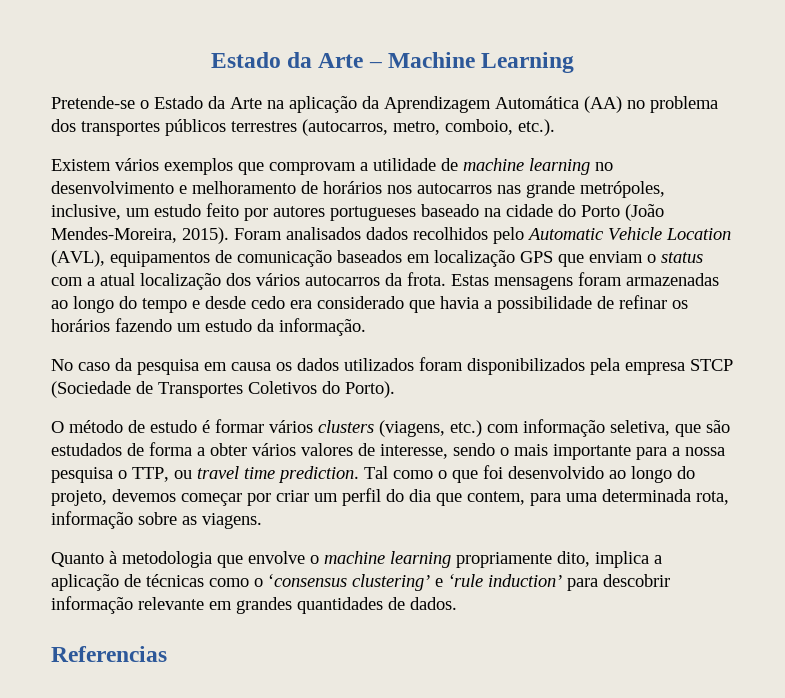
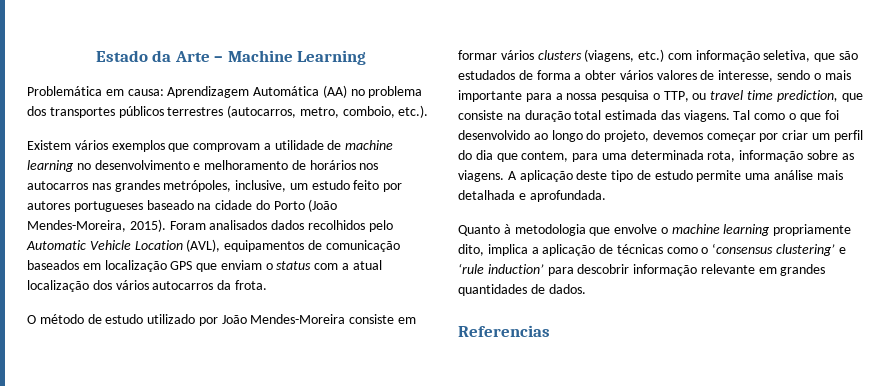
- Pretende-se o Estado da Arte na aplicação da Aprendizagem Automática (AA) no problema dos transportes públicos terrestres (autocarros, metro, comboio, etc.).
+ Problemática em causa: Aprendizagem Automática (AA) no problema dos transportes públicos terrestres (autocarros, metro, comboio, etc.).
- Existem vários exemplos que comprovam a utilidade de machine learning no desenvolvimento e melhoramento de horários nos autocarros nas grande metrópoles, inclusive, um estudo feito por autores portugueses baseado na cidade do Porto (João Mendes-Moreira, 2015).
+ Existem vários exemplos que comprovam a utilidade de machine learning no desenvolvimento e melhoramento de horários nos autocarros nas grandes metrópoles, inclusive, um estudo feito por autores portugueses baseado na cidade do Porto (João Mendes-Moreira, 2015).
- Foram analisados dados recolhidos pelo Automatic Vehicle Location (AVL), equipamentos de comunicação baseados em localização GPS que enviam o status com a atual localização dos vários autocarros da frota. Estas mensagens foram armazenadas ao longo do tempo e desde cedo era considerado que havia a possibilidade de refinar os horários fazendo um estudo da informação.
- No caso da pesquisa em causa os dados utilizados foram disponibilizados pela empresa STCP (Sociedade de Transportes Coletivos do Porto).
- O método de estudo é formar vários clusters (viagens, etc.) com informação seletiva, que são estudados de forma a obter vários valores de interesse, sendo o mais importante para a nossa pesquisa o TTP, ou travel time prediction.
+ Foram analisados dados recolhidos pelo Automatic Vehicle Location (AVL), equipamentos de comunicação baseados em localização GPS que enviam o status com a atual localização dos vários autocarros da frota.
+ O método de estudo utilizado por João Mendes-Moreira consiste em formar vários clusters (viagens, etc.) com informação seletiva, que são estudados de forma a obter vários valores de interesse, sendo o mais importante para a nossa pesquisa o TTP, ou travel time prediction, que consiste na duração total estimada das viagens.
+ A aplicação deste tipo de estudo permite uma análise mais detalhada e aprofundada.

